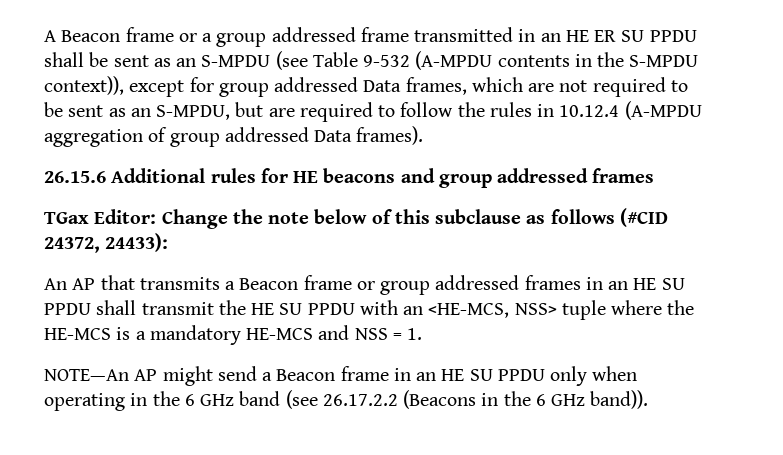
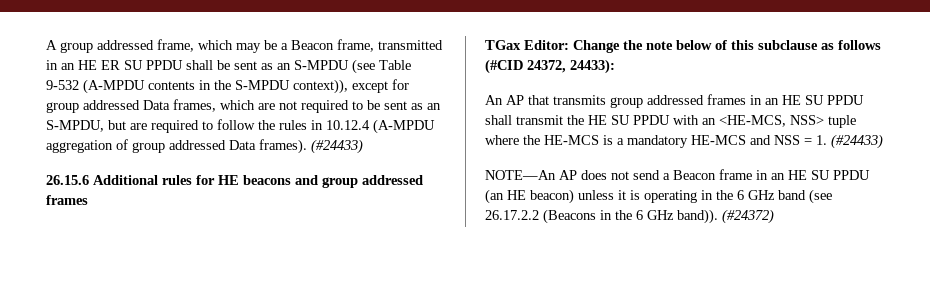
- A Beacon frame or a group addressed frame transmitted in an HE ER SU PPDU shall be sent as an S-MPDU (see Table 9-532 (A-MPDU contents in the S-MPDU context)), except for group addressed Data frames, which are not required to be sent as an S-MPDU, but are required to follow the rules in 10.12.4 (A-MPDU aggregation of group addressed Data frames).
+ A group addressed frame, which may be a Beacon frame, transmitted in an HE ER SU PPDU shall be sent as an S-MPDU (see Table 9-532 (A-MPDU contents in the S-MPDU context)), except for group addressed Data frames, which are not required to be sent as an S-MPDU, but are required to follow the rules in 10.12.4 (A-MPDU aggregation of group addressed Data frames). (#24433)
- An AP that transmits a Beacon frame or group addressed frames in an HE SU PPDU shall transmit the HE SU PPDU with an <HE-MCS, NSS> tuple where the HE-MCS is a mandatory HE-MCS and NSS = 1.
+ An AP that transmits group addressed frames in an HE SU PPDU shall transmit the HE SU PPDU with an <HE-MCS, NSS> tuple where the HE-MCS is a mandatory HE-MCS and NSS = 1. (#24433)
- NOTE—An AP might send a Beacon frame in an HE SU PPDU only when operating in the 6 GHz band (see 26.17.2.2 (Beacons in the 6 GHz band)).
+ NOTE—An AP does not send a Beacon frame in an HE SU PPDU (an HE beacon) unless it is operating in the 6 GHz band (see 26.17.2.2 (Beacons in the 6 GHz band)).
+ (#24372)

